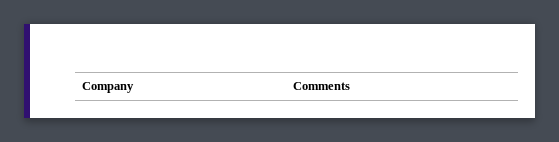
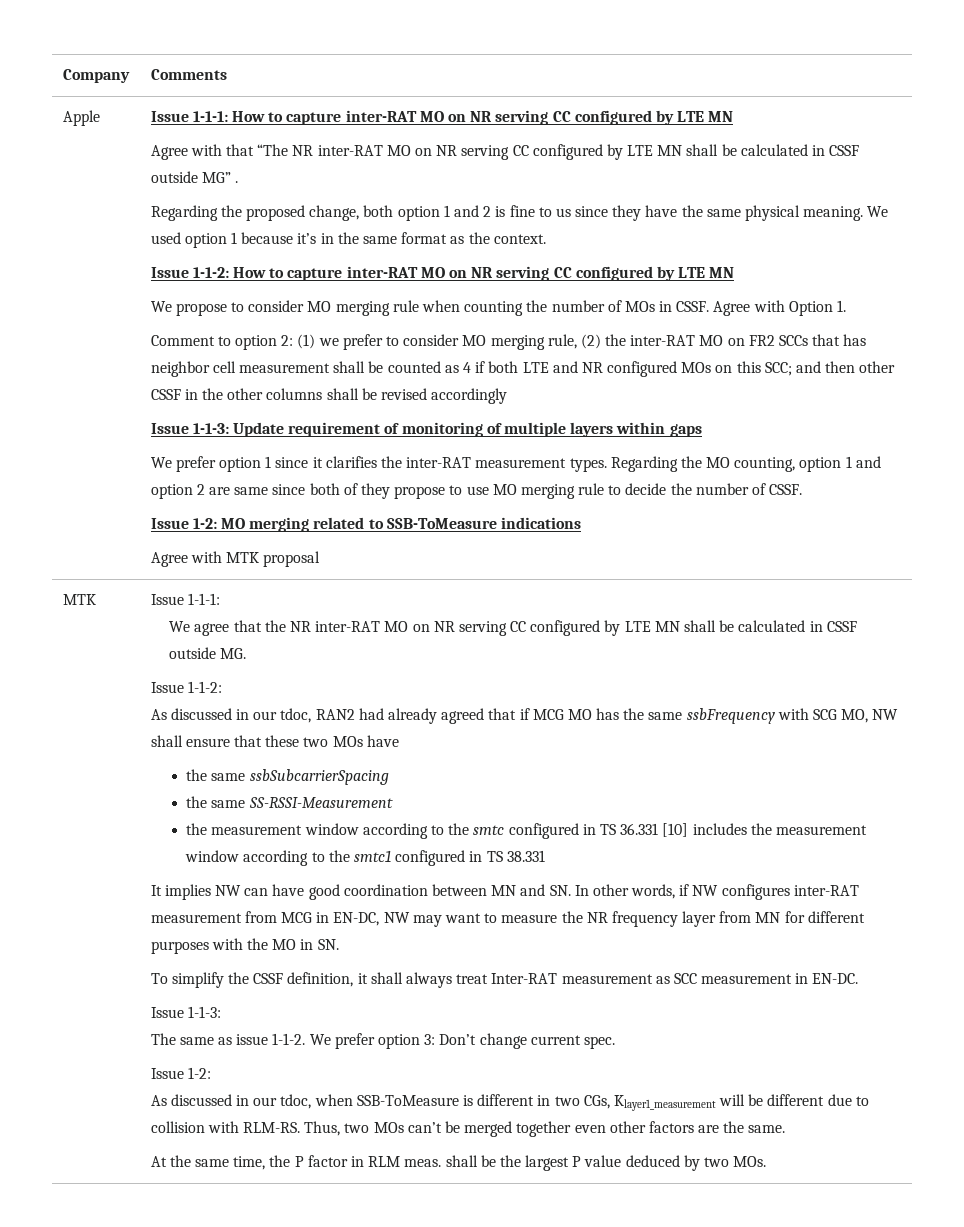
+ Apple | Issue 1-1-1: How to capture inter-RAT MO on NR serving CC configured by LTE MN
+ Agree with that “The NR inter-RAT MO on NR serving CC configured by LTE MN shall be calculated in CSSF outside MG” .
+ Regarding the proposed change, both option 1 and 2 is fine to us since they have the same physical meaning. We used option 1 because it’s in the same format as the context.
+ Issue 1-1-2: How to capture inter-RAT MO on NR serving CC configured by LTE MN
+ We propose to consider MO merging rule when counting the number of MOs in CSSF. Agree with Option 1.
+ Comment to option 2: (1) we prefer to consider MO merging rule, (2) the inter-RAT MO on FR2 SCCs that has neighbor cell measurement shall be counted as 4 if both LTE and NR configured MOs on this SCC; and then other CSSF in the other columns shall be revised accordingly
+ Issue 1-1-3: Update requirement of monitoring of multiple layers within gaps
+ We prefer option 1 since it clarifies the inter-RAT measurement types. Regarding the MO counting, option 1 and option 2 are same since both of they propose to use MO merging rule to decide the number of CSSF.
+ Issue 1-2: MO merging related to SSB-ToMeasure indications
+ Agree with MTK proposal
+ MTK | Issue 1-1-1:
+ We agree that the NR inter-RAT MO on NR serving CC configured by LTE MN shall be calculated in CSSF outside MG.
+ Issue 1-1-2:
+ As discussed in our tdoc, RAN2 had already agreed that if MCG MO has the same ssbFrequency with SCG MO, NW shall ensure that these two MOs have
+ the same ssbSubcarrierSpacing
+ the same SS-RSSI-Measurement
+ the measurement window according to the smtc configured in TS 36.331 [10] includes the measurement window according to the smtc1 configured in TS 38.331
+ It implies NW can have good coordination between MN and SN. In other words, if NW configures inter-RAT measurement from MCG in EN-DC, NW may want to measure the NR frequency layer from MN for different purposes with the MO in SN.
+ To simplify the CSSF definition, it shall always treat Inter-RAT measurement as SCC measurement in EN-DC.
+ Issue 1-1-3:
+ The same as issue 1-1-2. We prefer option 3: Don’t change current spec.
+ Issue 1-2:
+ As discussed in our tdoc, when SSB-ToMeasure is different in two CGs, Klayer1_measurement will be different due to collision with RLM-RS. Thus, two MOs can’t be merged together even other factors are the same.
+ At the same time, the P factor in RLM meas. shall be the largest P value deduced by two MOs.

